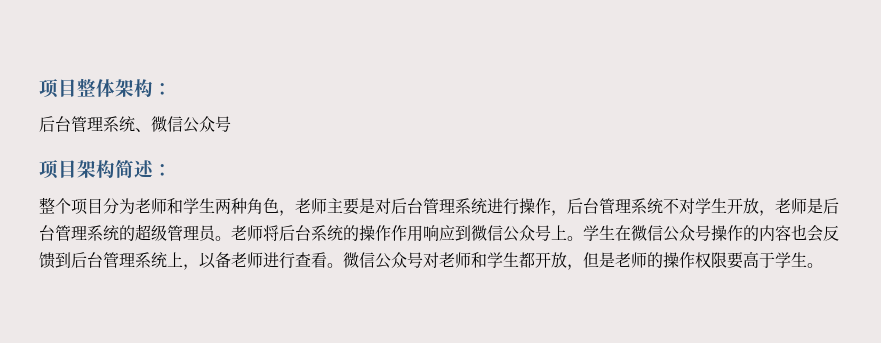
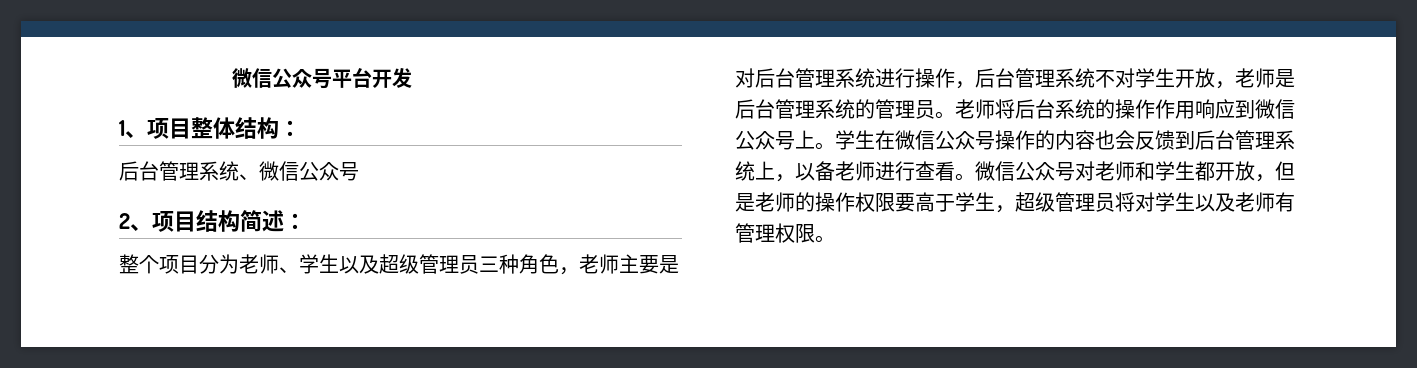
- 项目整体架构：
+ 微信公众号平台开发
+ 1、项目整体结构：
- 项目架构简述：
+ 2、项目结构简述：
- 整个项目分为老师和学生两种角色，老师主要是对后台管理系统进行操作，后台管理系统不对学生开放，老师是后台管理系统的超级管理员。
+ 整个项目分为老师、学生以及超级管理员三种角色，老师主要是对后台管理系统进行操作，后台管理系统不对学生开放，老师是后台管理系统的管理员。
- 微信公众号对老师和学生都开放，但是老师的操作权限要高于学生。
+ 微信公众号对老师和学生都开放，但是老师的操作权限要高于学生，超级管理员将对学生以及老师有管理权限。

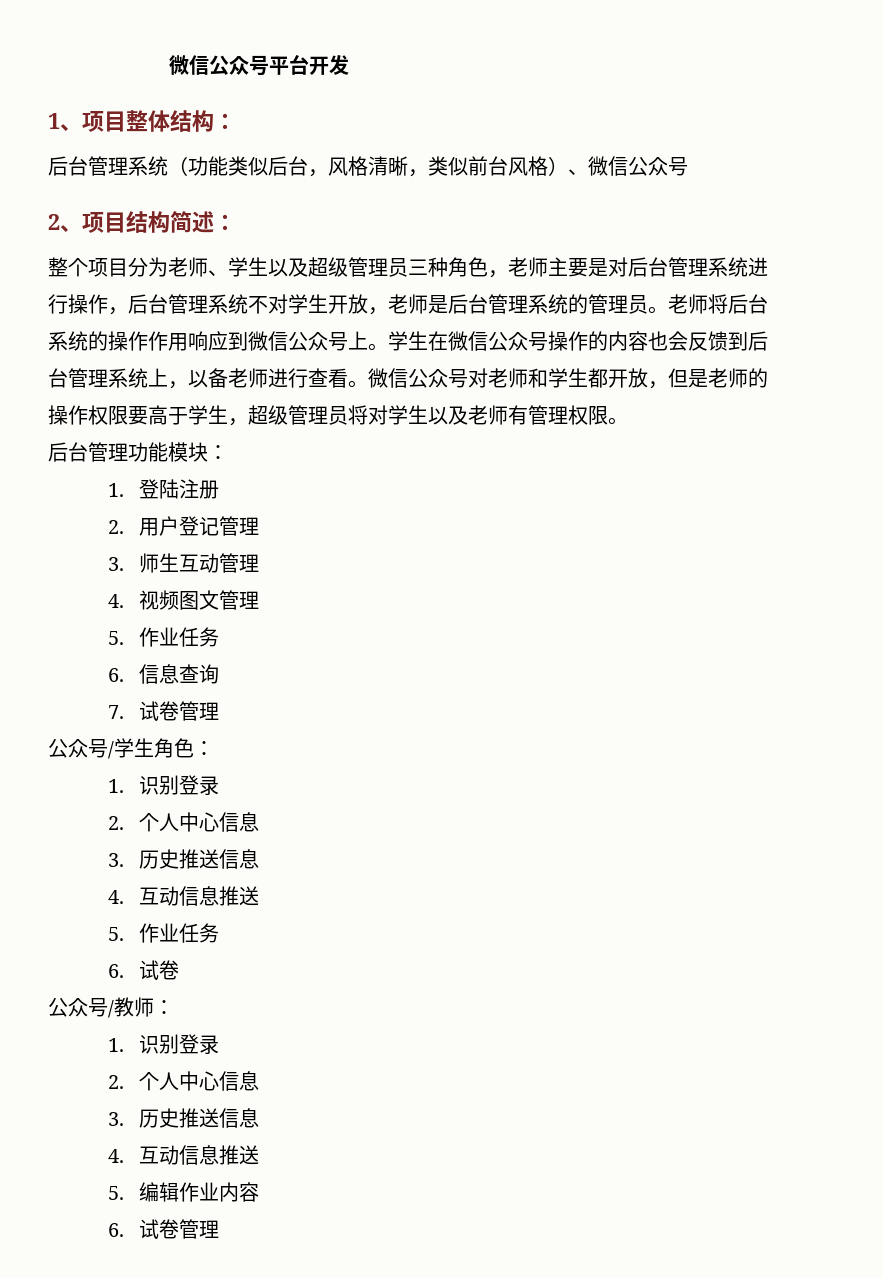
- 后台管理系统、微信公众号
+ 后台管理系统（功能类似后台，风格清晰，类似前台风格）、微信公众号
+ 后台管理功能模块：
+ 1.登陆注册
+ 2.用户登记管理
+ 3.师生互动管理
+ 4.视频图文管理
+ 5.作业任务
+ 6.信息查询
+ 7.试卷管理
+ 公众号/学生角色：
+ 1.识别登录
+ 2.个人中心信息
+ 3.历史推送信息
+ 4.互动信息推送
+ 5.作业任务
+ 6.试卷
+ 公众号/教师：
+ 1.识别登录
+ 2.个人中心信息
+ 3.历史推送信息
+ 4.互动信息推送
+ 5.编辑作业内容
+ 6.试卷管理

